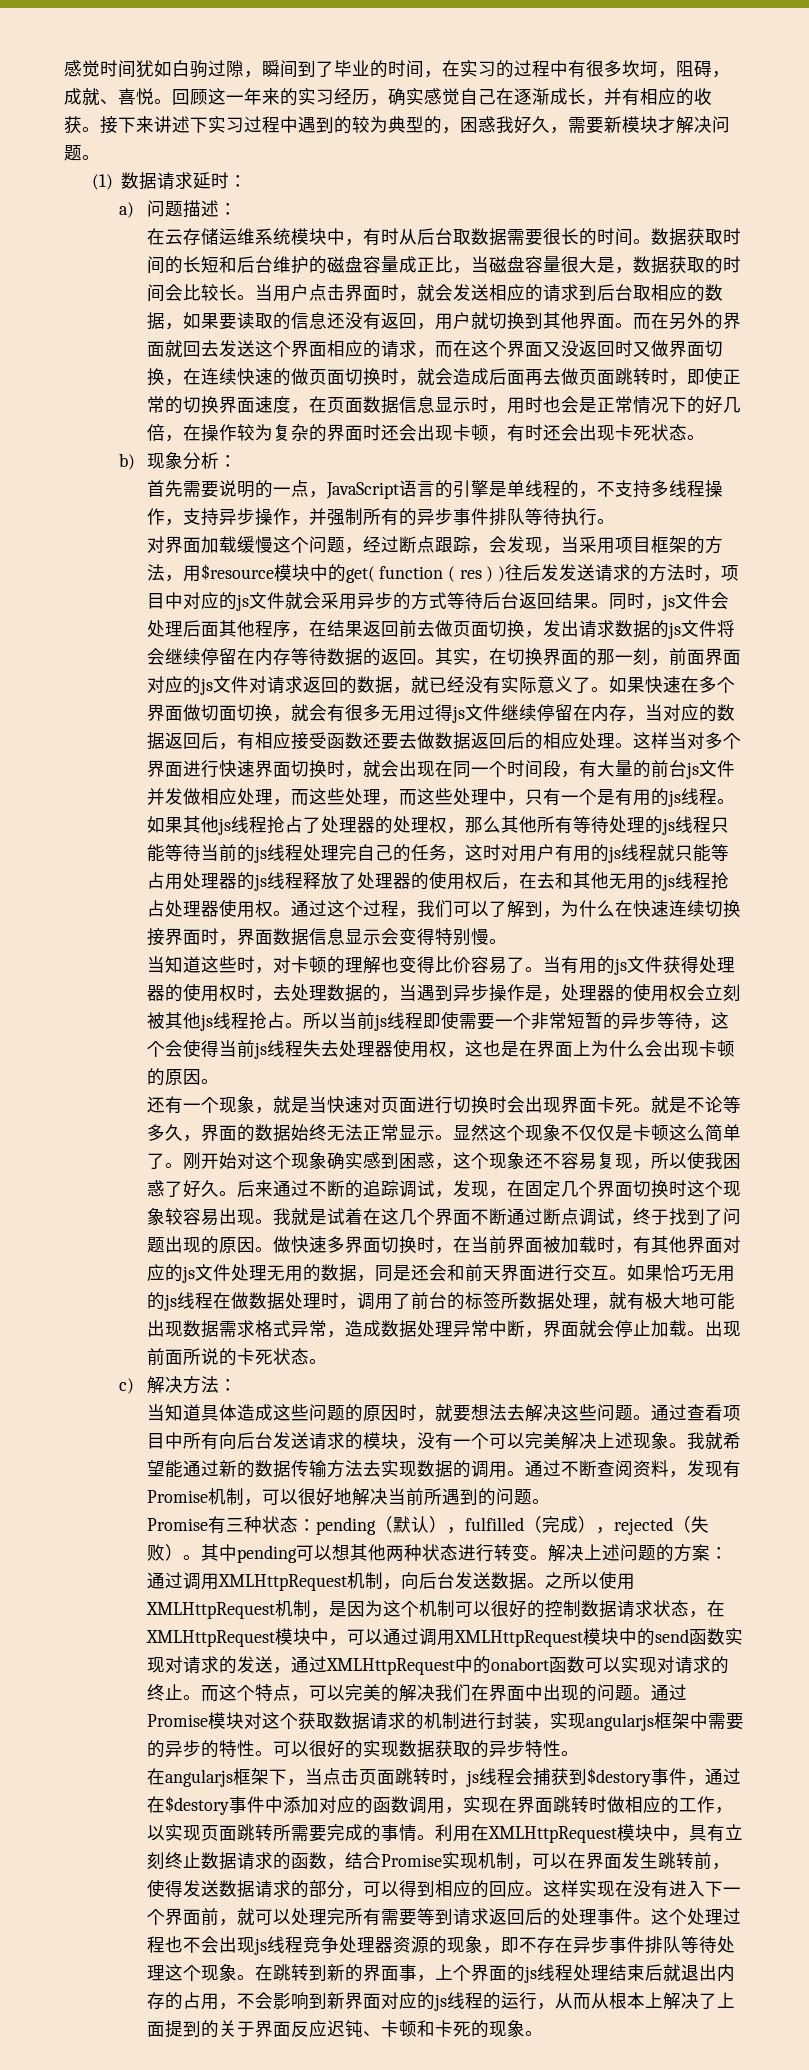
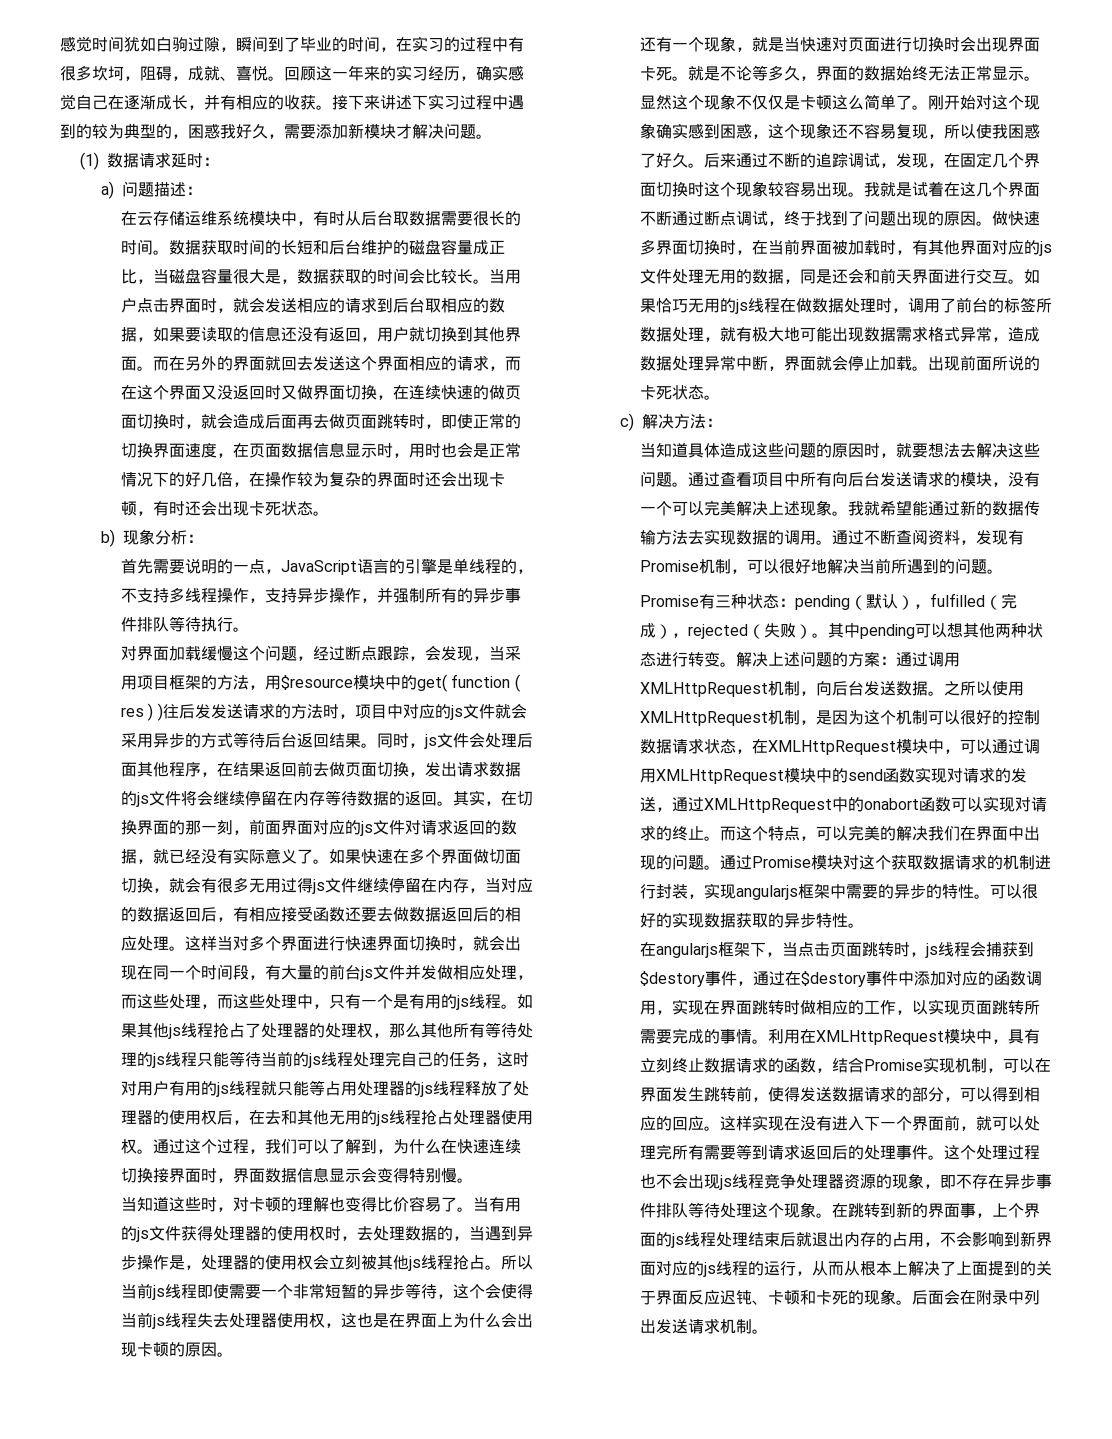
- 接下来讲述下实习过程中遇到的较为典型的，困惑我好久，需要新模块才解决问题。
+ 接下来讲述下实习过程中遇到的较为典型的，困惑我好久，需要添加新模块才解决问题。
+ 后面会在附录中列出发送请求机制。

